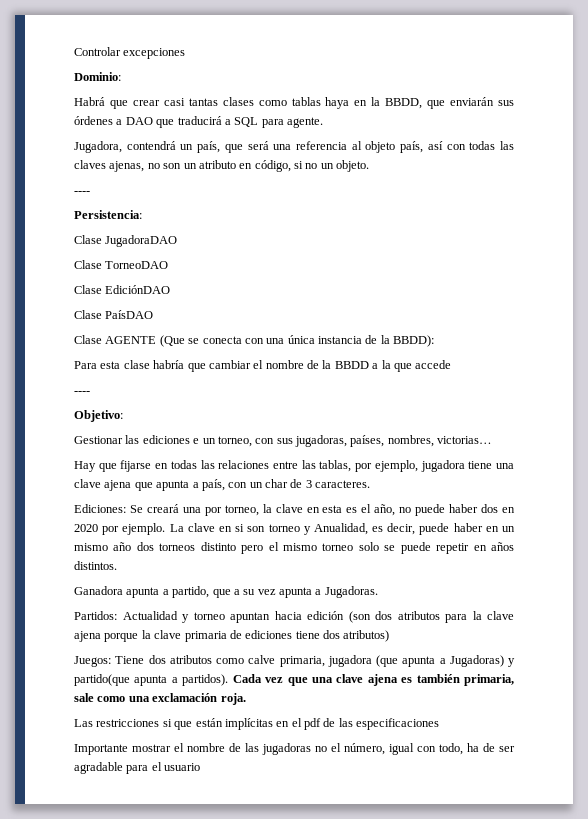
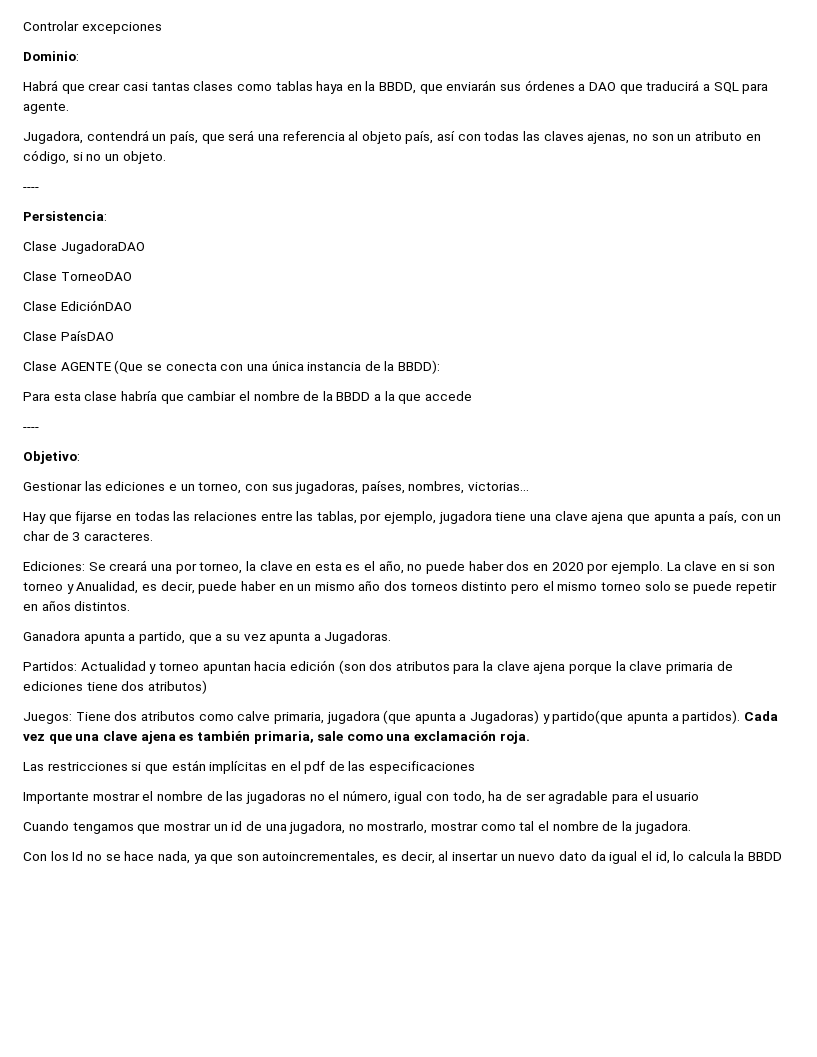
+ Cuando tengamos que mostrar un id de una jugadora, no mostrarlo, mostrar como tal el nombre de la jugadora.
+ Con los Id no se hace nada, ya que son autoincrementales, es decir, al insertar un nuevo dato da igual el id, lo calcula la BBDD

